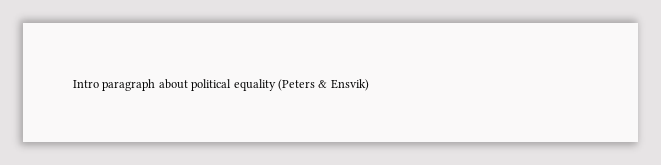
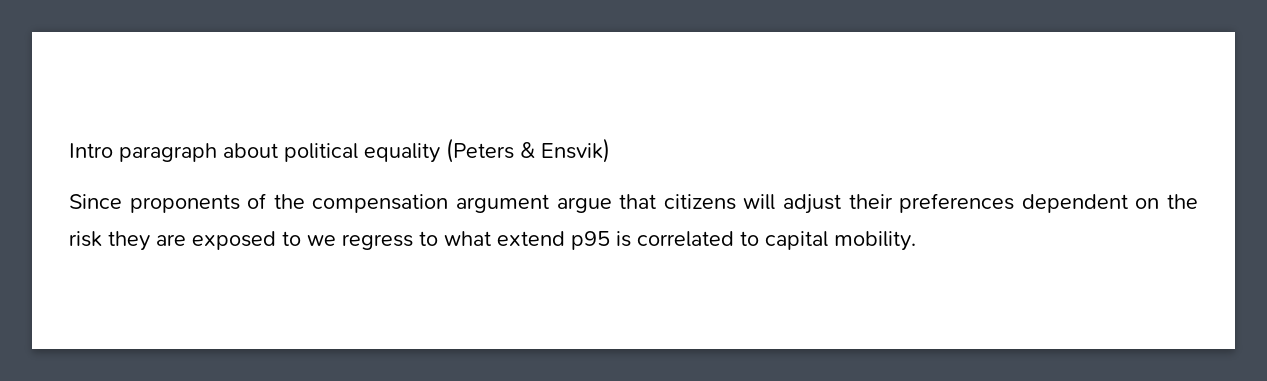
+ Since proponents of the compensation argument argue that citizens will adjust their preferences dependent on the risk they are exposed to we regress to what extend p95 is correlated to capital mobility.

